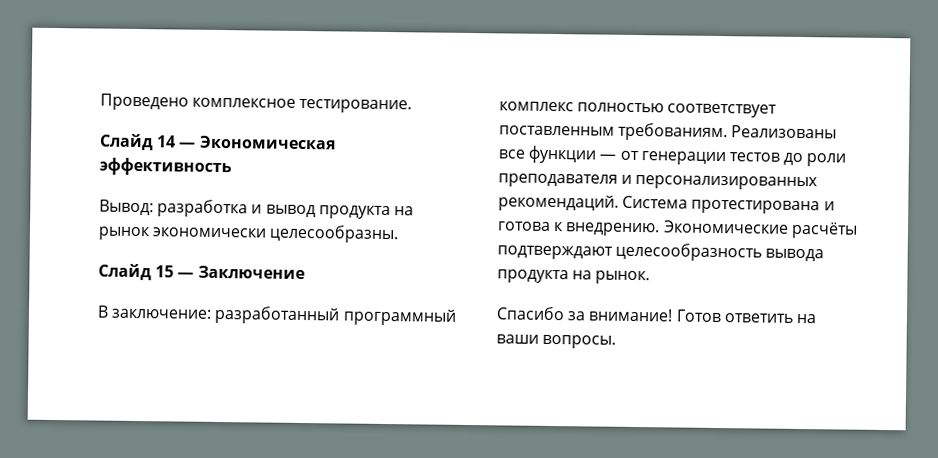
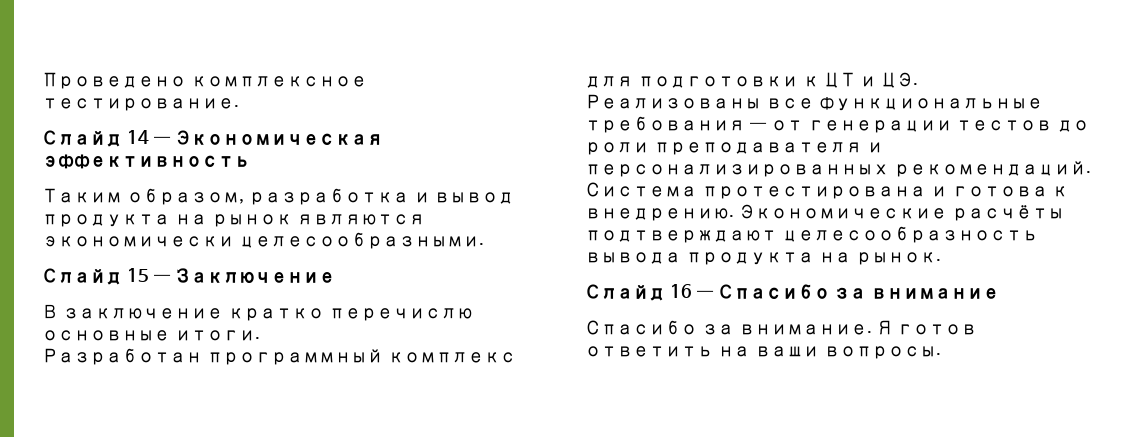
- Вывод: разработка и вывод продукта на рынок экономически целесообразны.
+ Таким образом, разработка и вывод продукта на рынок являются экономически целесообразными.
- В заключение: разработанный программный комплекс полностью соответствует поставленным требованиям. Реализованы все функции — от генерации тестов до роли преподавателя и персонализированных рекомендаций.
+ В заключение кратко перечислю основные итоги.
+ Разработан программный комплекс для подготовки к ЦТ и ЦЭ. Реализованы все функциональные требования — от генерации тестов до роли преподавателя и персонализированных рекомендаций.
- Спасибо за внимание! Готов ответить на ваши вопросы.
+ Слайд 16 — Спасибо за внимание
+ Спасибо за внимание. Я готов ответить на ваши вопросы.

